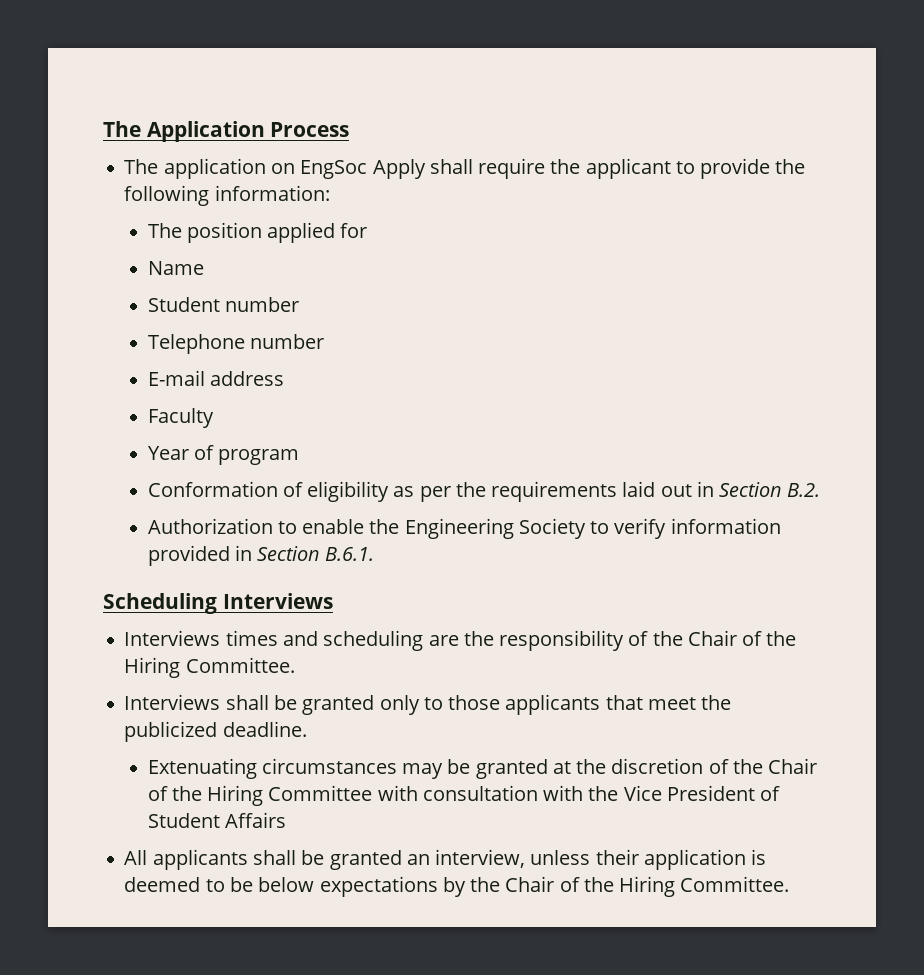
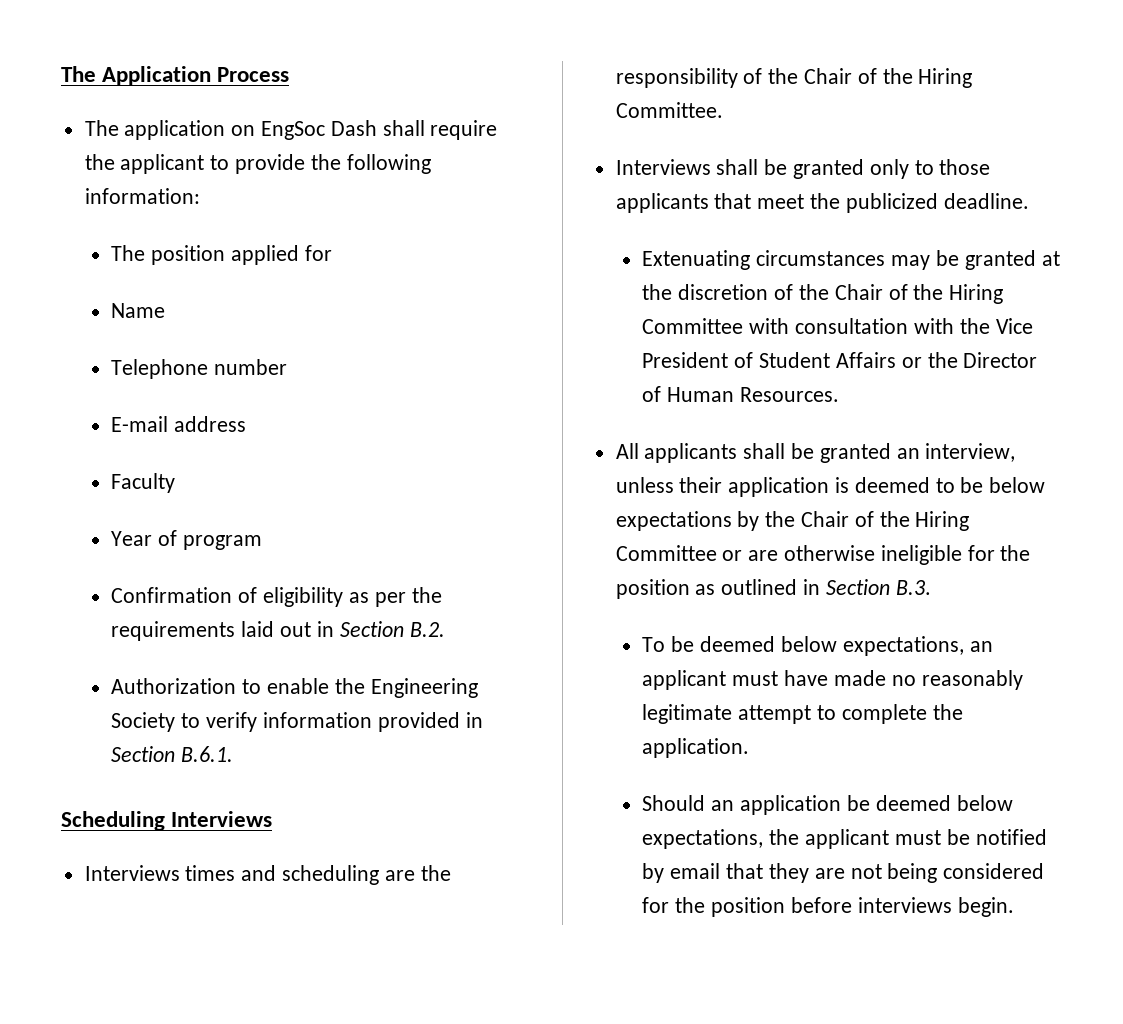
- The application on EngSoc Apply shall require the applicant to provide the following information:
+ The application on EngSoc Dash shall require the applicant to provide the following information:
- Student number
- Conformation of eligibility as per the requirements laid out in Section B.2.
+ Confirmation of eligibility as per the requirements laid out in Section B.2.
- Extenuating circumstances may be granted at the discretion of the Chair of the Hiring Committee with consultation with the Vice President of Student Affairs
+ Extenuating circumstances may be granted at the discretion of the Chair of the Hiring Committee with consultation with the Vice President of Student Affairs or the Director of Human Resources.
- All applicants shall be granted an interview, unless their application is deemed to be below expectations by the Chair of the Hiring Committee.
+ All applicants shall be granted an interview, unless their application is deemed to be below expectations by the Chair of the Hiring Committee or are otherwise ineligible for the position as outlined in Section B.3.
+ To be deemed below expectations, an applicant must have made no reasonably legitimate attempt to complete the application.
+ Should an application be deemed below expectations, the applicant must be notified by email that they are not being considered for the position before interviews begin.

